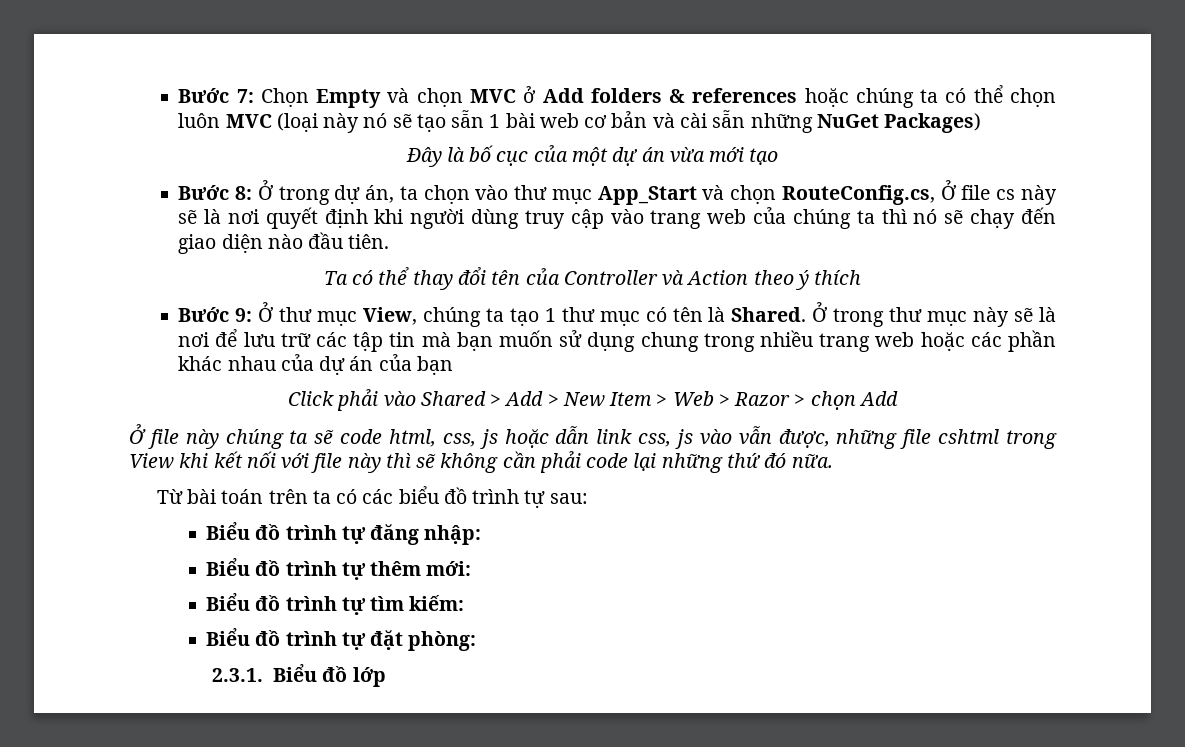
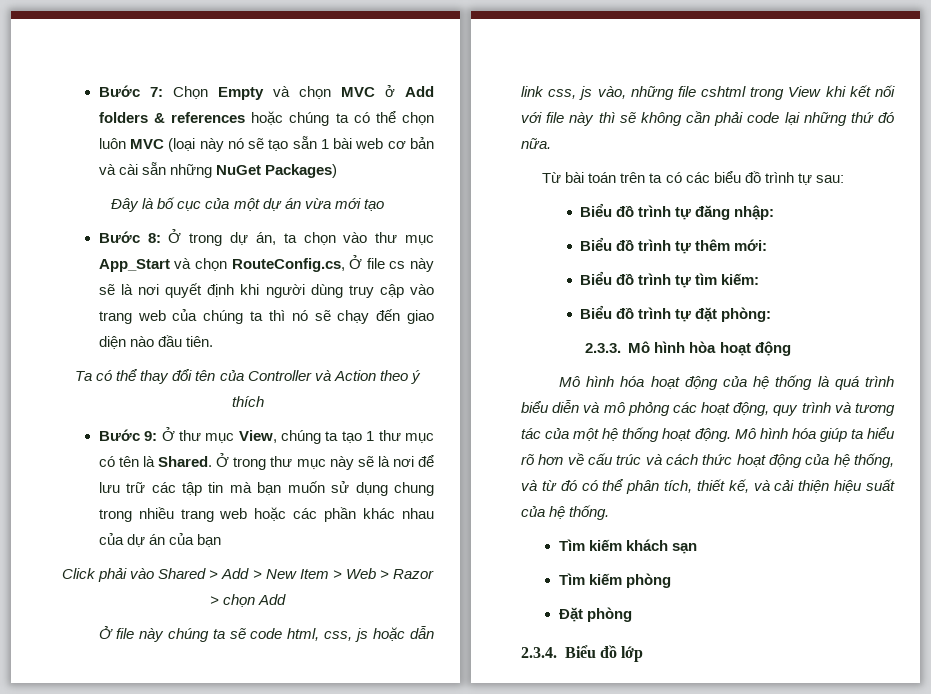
- Ở file này chúng ta sẽ code html, css, js hoặc dẫn link css, js vào vẫn được, những file cshtml trong View khi kết nối với file này thì sẽ không cần phải code lại những thứ đó nữa.
+ Ở file này chúng ta sẽ code html, css, js hoặc dẫn link css, js vào, những file cshtml trong View khi kết nối với file này thì sẽ không cần phải code lại những thứ đó nữa.
- 2.3.1. Biểu đồ lớp
+ 2.3.3. Mô hình hòa hoạt động
+ Mô hình hóa hoạt động của hệ thống là quá trình biểu diễn và mô phỏng các hoạt động, quy trình và tương tác của một hệ thống hoạt động. Mô hình hóa giúp ta hiểu rõ hơn về cấu trúc và cách thức hoạt động của hệ thống, và từ đó có thể phân tích, thiết kế, và cải thiện hiệu suất của hệ thống.
+ Tìm kiếm khách sạn
+ Tìm kiếm phòng
+ Đặt phòng
+ 2.3.4. Biểu đồ lớp

